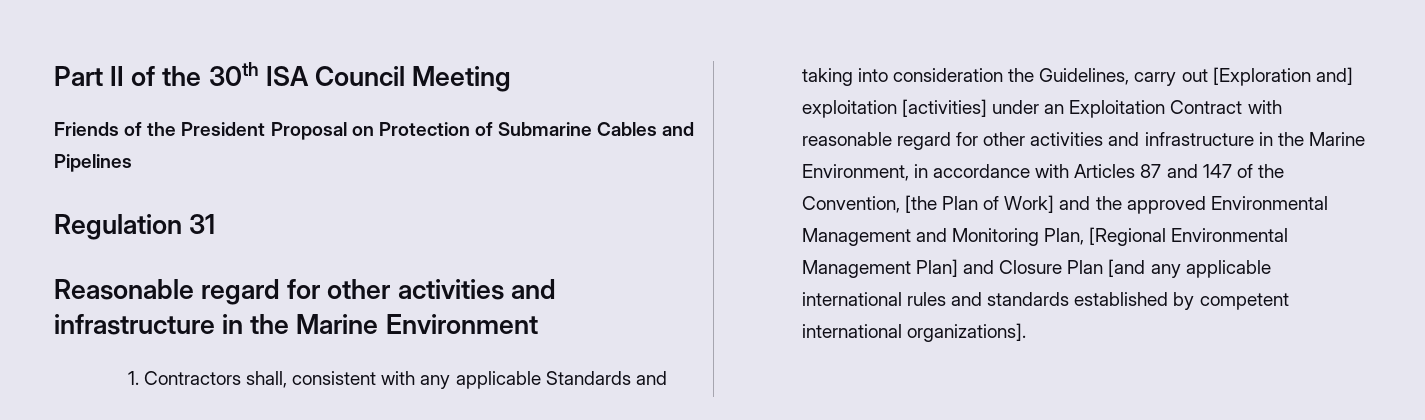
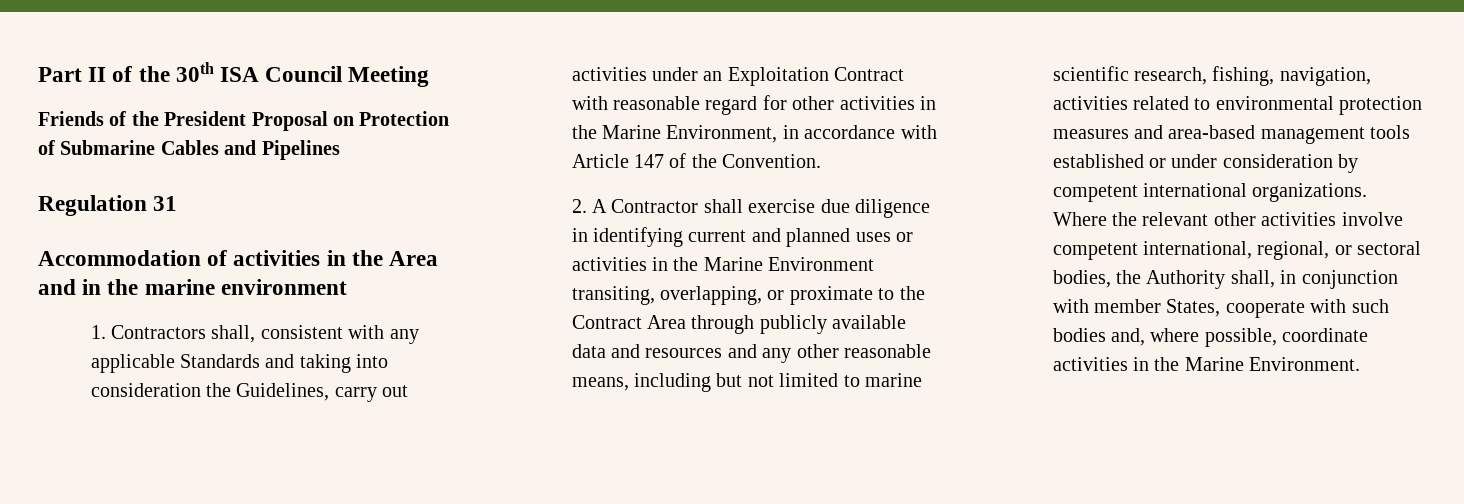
- Reasonable regard for other activities and infrastructure in the Marine Environment
+ Accommodation of activities in the Area and in the marine environment
- 1. Contractors shall, consistent with any applicable Standards and taking into consideration the Guidelines, carry out [Exploration and] exploitation [activities] under an Exploitation Contract with reasonable regard for other activities and infrastructure in the Marine Environment, in accordance with Articles 87 and 147 of the Convention, [the Plan of Work] and the approved Environmental Management and Monitoring Plan, [Regional Environmental Management Plan] and Closure Plan [and any applicable international rules and standards established by competent international organizations].
+ 1. Contractors shall, consistent with any applicable Standards and taking into consideration the Guidelines, carry out activities under an Exploitation Contract with reasonable regard for other activities in the Marine Environment, in accordance with Article 147 of the Convention.
+ 2. A Contractor shall exercise due diligence in identifying current and planned uses or activities in the Marine Environment transiting, overlapping, or proximate to the Contract Area through publicly available data and resources and any other reasonable means, including but not limited to marine scientific research, fishing, navigation, activities related to environmental protection measures and area-based management tools established or under consideration by competent international organizations. Where the relevant other activities involve competent international, regional, or sectoral bodies, the Authority shall, in conjunction with member States, cooperate with such bodies and, where possible, coordinate activities in the Marine Environment.

